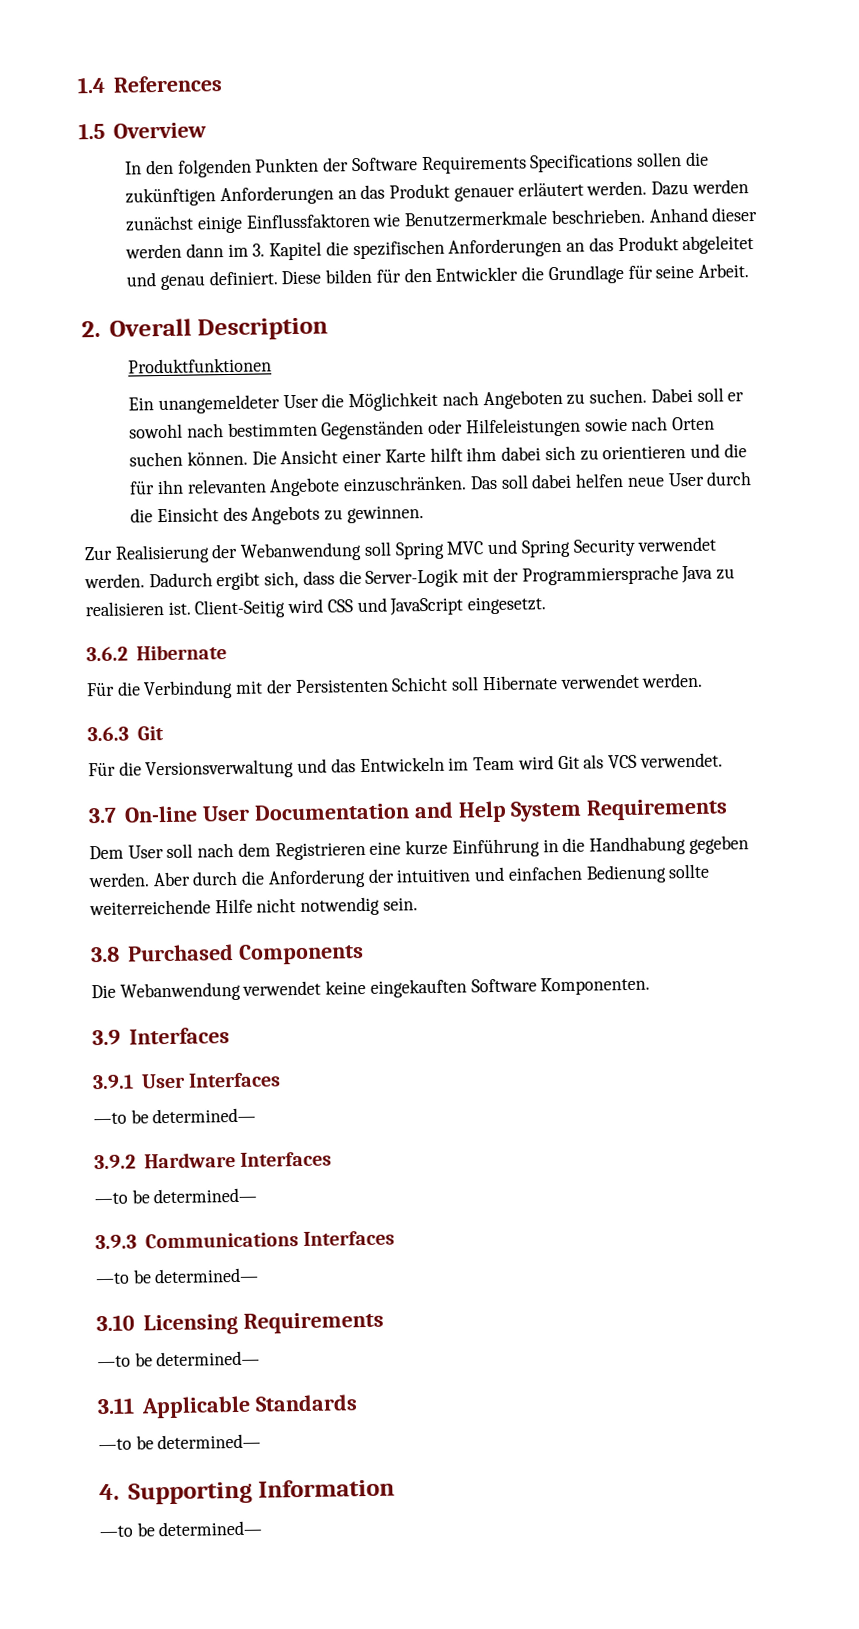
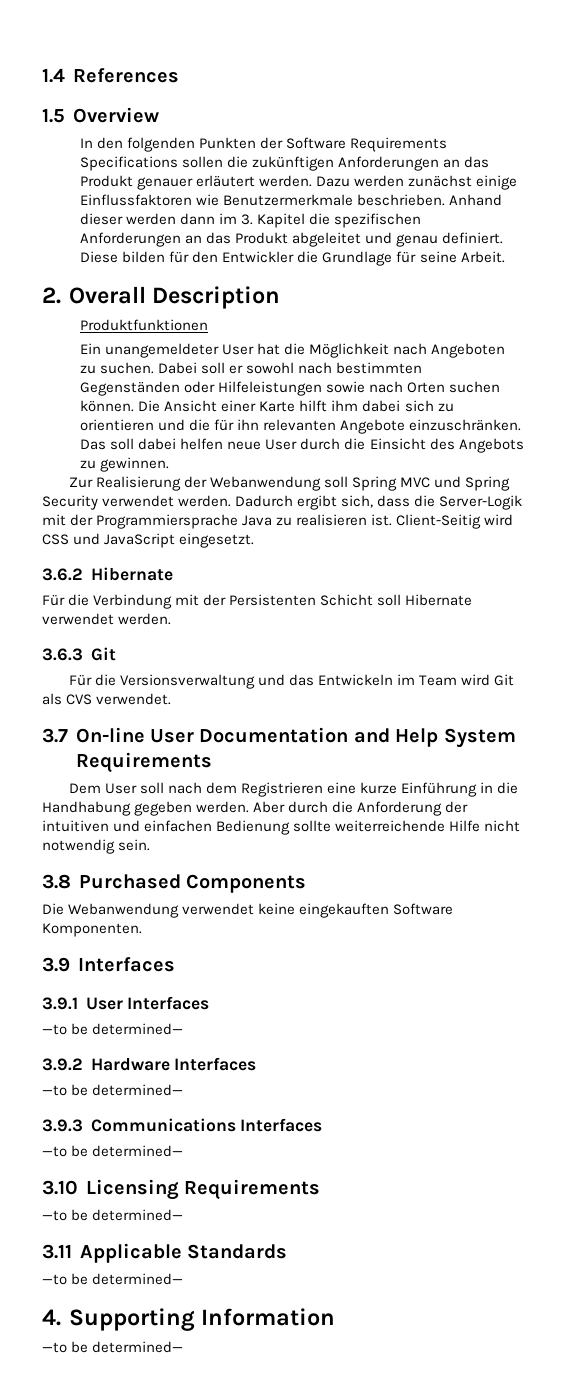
- Ein unangemeldeter User die Möglichkeit nach Angeboten zu suchen.
+ Ein unangemeldeter User hat die Möglichkeit nach Angeboten zu suchen.
- Für die Versionsverwaltung und das Entwickeln im Team wird Git als VCS verwendet.
+ Für die Versionsverwaltung und das Entwickeln im Team wird Git als CVS verwendet.

